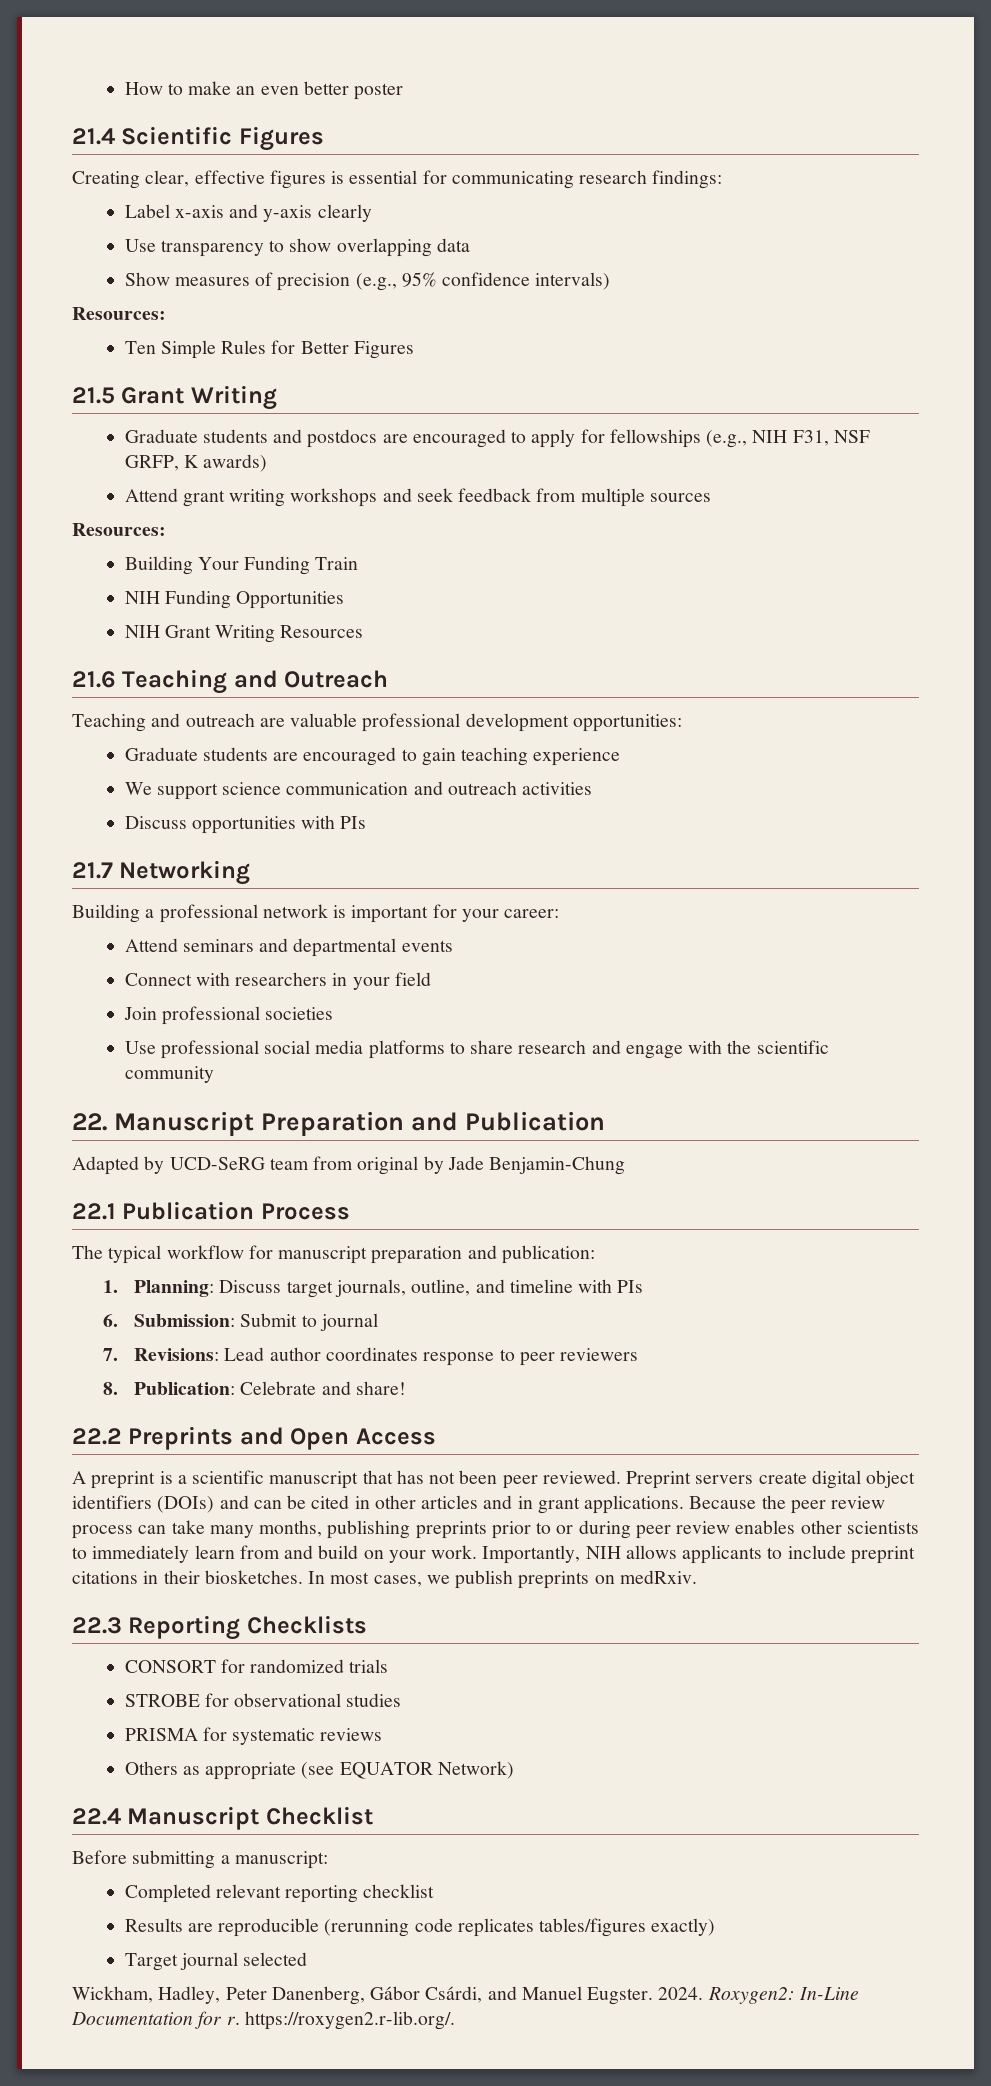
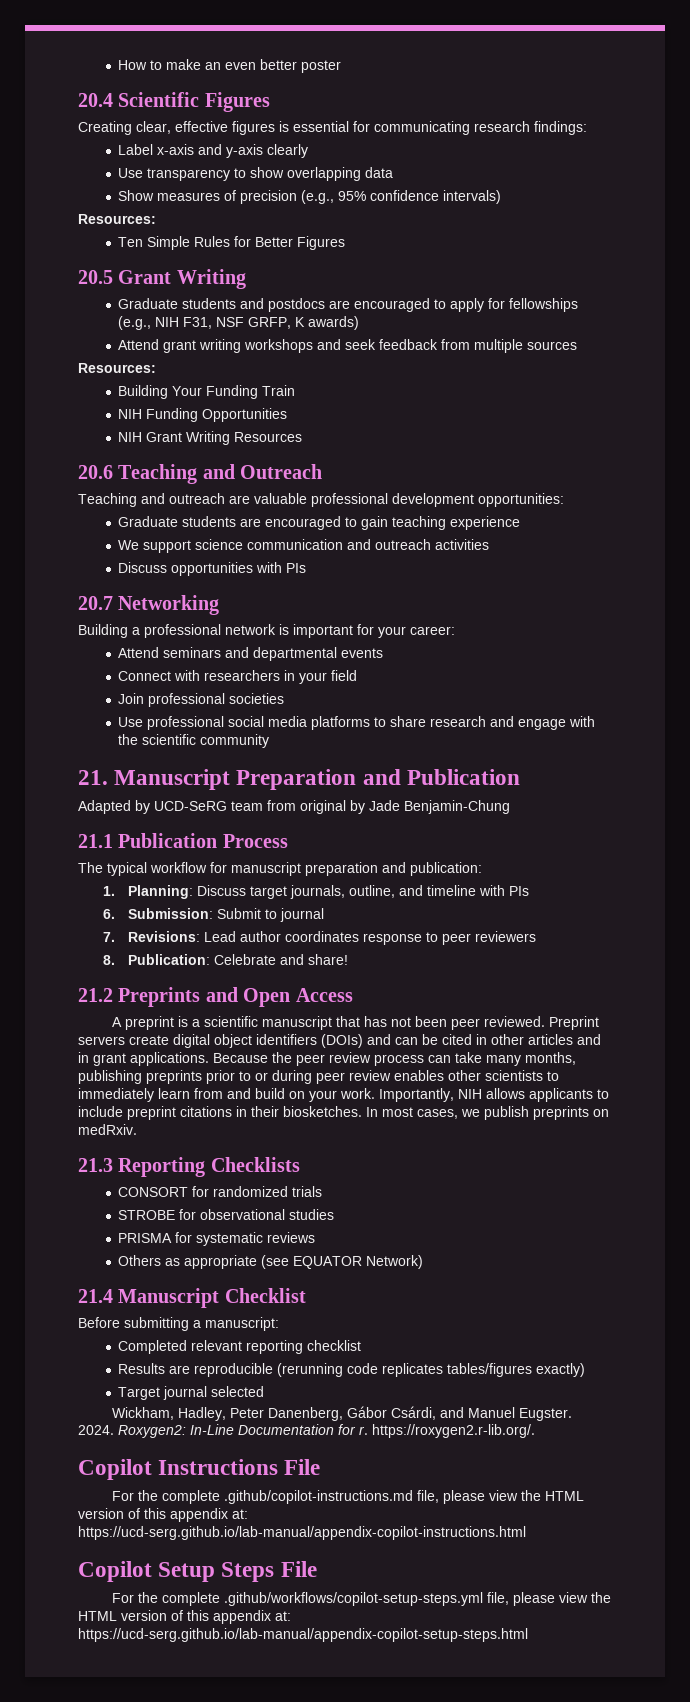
- 21.4 Scientific Figures
+ 20.4 Scientific Figures
- 21.5 Grant Writing
+ 20.5 Grant Writing
- 21.6 Teaching and Outreach
+ 20.6 Teaching and Outreach
- 21.7 Networking
+ 20.7 Networking
- 22. Manuscript Preparation and Publication
+ 21. Manuscript Preparation and Publication
- 22.1 Publication Process
+ 21.1 Publication Process
- 22.2 Preprints and Open Access
+ 21.2 Preprints and Open Access
- 22.3 Reporting Checklists
+ 21.3 Reporting Checklists
- 22.4 Manuscript Checklist
+ 21.4 Manuscript Checklist
+ Copilot Instructions File
+ For the complete .github/copilot-instructions.md file, please view the HTML version of this appendix at: https://ucd-serg.github.io/lab-manual/appendix-copilot-instructions.html
+ Copilot Setup Steps File
+ For the complete .github/workflows/copilot-setup-steps.yml file, please view the HTML version of this appendix at: https://ucd-serg.github.io/lab-manual/appendix-copilot-setup-steps.html

